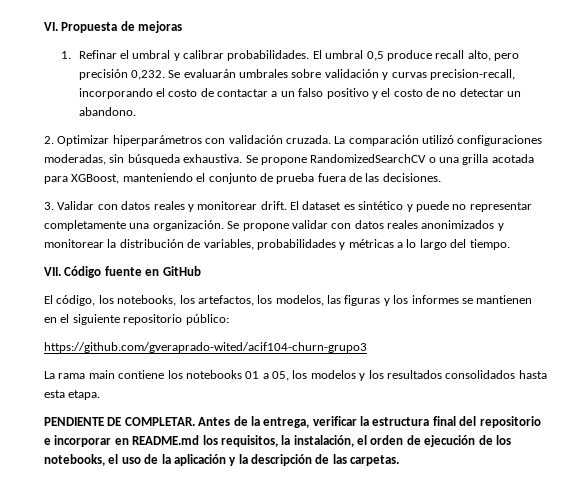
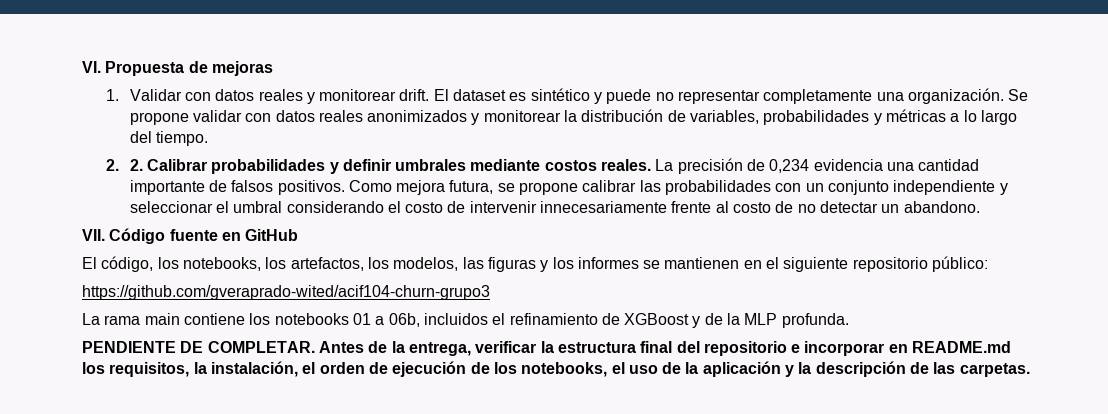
- 1. Refinar el umbral y calibrar probabilidades. El umbral 0,5 produce recall alto, pero precisión 0,232. Se evaluarán umbrales sobre validación y curvas precision-recall, incorporando el costo de contactar a un falso positivo y el costo de no detectar un abandono.
- 2. Optimizar hiperparámetros con validación cruzada. La comparación utilizó configuraciones moderadas, sin búsqueda exhaustiva. Se propone RandomizedSearchCV o una grilla acotada para XGBoost, manteniendo el conjunto de prueba fuera de las decisiones.
- 3. Validar con datos reales y monitorear drift.
+ 1. Validar con datos reales y monitorear drift.
+ 2. 2. Calibrar probabilidades y definir umbrales mediante costos reales. La precisión de 0,234 evidencia una cantidad importante de falsos positivos. Como mejora futura, se propone calibrar las probabilidades con un conjunto independiente y seleccionar el umbral considerando el costo de intervenir innecesariamente frente al costo de no detectar un abandono.
- La rama main contiene los notebooks 01 a 05, los modelos y los resultados consolidados hasta esta etapa.
+ La rama main contiene los notebooks 01 a 06b, incluidos el refinamiento de XGBoost y de la MLP profunda.

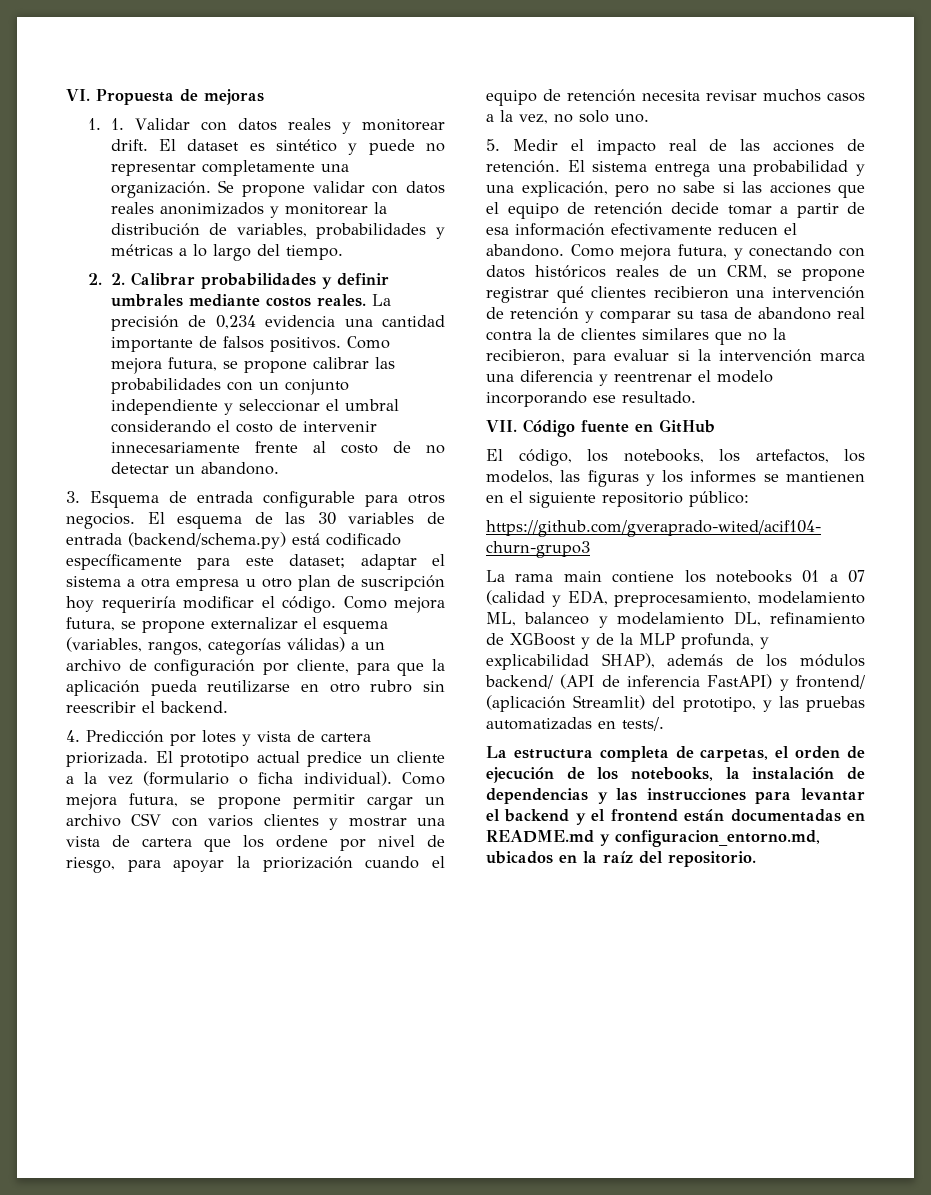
- 1. Validar con datos reales y monitorear drift.
+ 1. 1. Validar con datos reales y monitorear drift.
+ 3. Esquema de entrada configurable para otros negocios. El esquema de las 30 variables de entrada (backend/schema.py) está codificado específicamente para este dataset; adaptar el sistema a otra empresa u otro plan de suscripción hoy requeriría modificar el código. Como mejora futura, se propone externalizar el esquema (variables, rangos, categorías válidas) a un archivo de configuración por cliente, para que la aplicación pueda reutilizarse en otro rubro sin reescribir el backend.
+ 4. Predicción por lotes y vista de cartera priorizada. El prototipo actual predice un cliente a la vez (formulario o ficha individual). Como mejora futura, se propone permitir cargar un archivo CSV con varios clientes y mostrar una vista de cartera que los ordene por nivel de riesgo, para apoyar la priorización cuando el equipo de retención necesita revisar muchos casos a la vez, no solo uno.
+ 5. Medir el impacto real de las acciones de retención. El sistema entrega una probabilidad y una explicación, pero no sabe si las acciones que el equipo de retención decide tomar a partir de esa información efectivamente reducen el abandono. Como mejora futura, y conectando con datos históricos reales de un CRM, se propone registrar qué clientes recibieron una intervención de retención y comparar su tasa de abandono real contra la de clientes similares que no la recibieron, para evaluar si la intervención marca una diferencia y reentrenar el modelo incorporando ese resultado.
- La rama main contiene los notebooks 01 a 06b, incluidos el refinamiento de XGBoost y de la MLP profunda.
- PENDIENTE DE COMPLETAR. Antes de la entrega, verificar la estructura final del repositorio e incorporar en README.md los requisitos, la instalación, el orden de ejecución de los notebooks, el uso de la aplicación y la descripción de las carpetas.
+ La rama main contiene los notebooks 01 a 07 (calidad y EDA, preprocesamiento, modelamiento ML, balanceo y modelamiento DL, refinamiento de XGBoost y de la MLP profunda, y explicabilidad SHAP), además de los módulos backend/ (API de inferencia FastAPI) y frontend/ (aplicación Streamlit) del prototipo, y las pruebas automatizadas en tests/.
+ La estructura completa de carpetas, el orden de ejecución de los notebooks, la instalación de dependencias y las instrucciones para levantar el backend y el frontend están documentadas en README.md y configuracion_entorno.md, ubicados en la raíz del repositorio.

